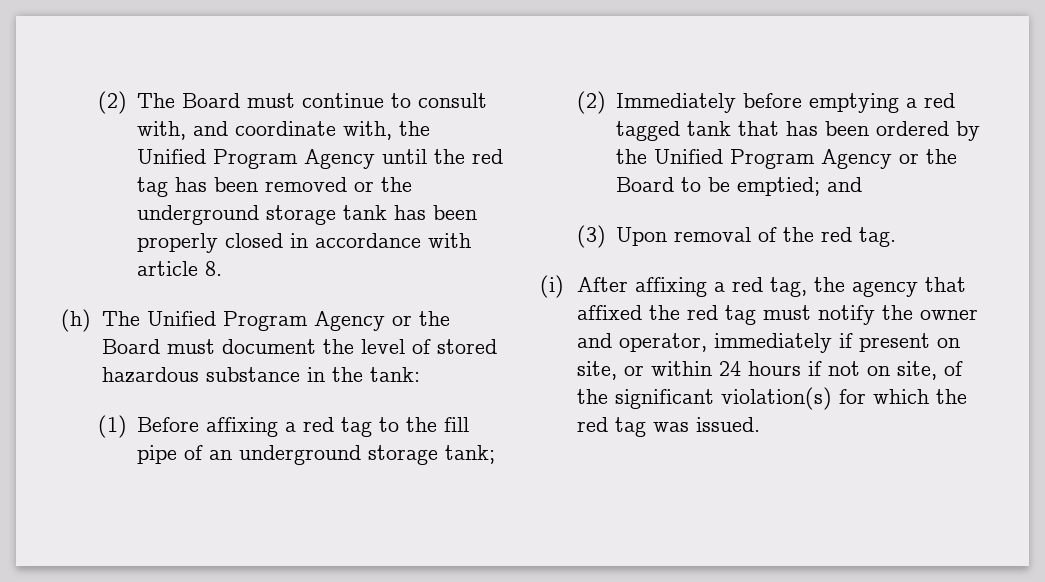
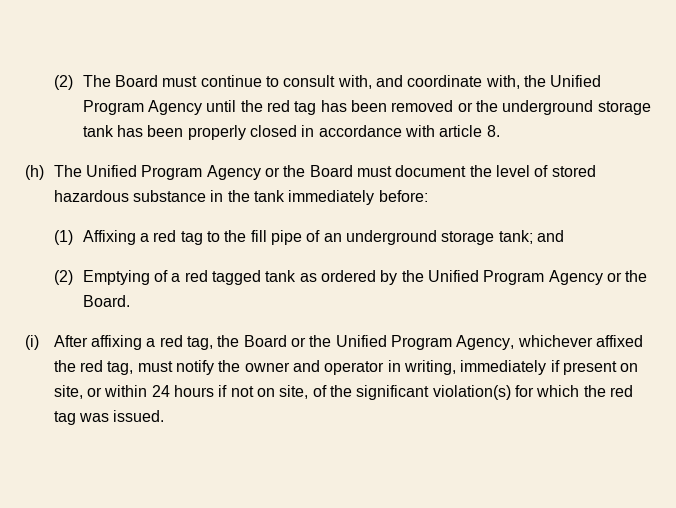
- (h) The Unified Program Agency or the Board must document the level of stored hazardous substance in the tank:
+ (h) The Unified Program Agency or the Board must document the level of stored hazardous substance in the tank immediately before:
- (1) Before affixing a red tag to the fill pipe of an underground storage tank;
- (2) Immediately before emptying a red tagged tank that has been ordered by the Unified Program Agency or the Board to be emptied; and
- (3) Upon removal of the red tag.
+ (1) Affixing a red tag to the fill pipe of an underground storage tank; and
+ (2) Emptying of a red tagged tank as ordered by the Unified Program Agency or the Board.
- (i) After affixing a red tag, the agency that affixed the red tag must notify the owner and operator, immediately if present on site, or within 24 hours if not on site, of the significant violation(s) for which the red tag was issued.
+ (i) After affixing a red tag, the Board or the Unified Program Agency, whichever affixed the red tag, must notify the owner and operator in writing, immediately if present on site, or within 24 hours if not on site, of the significant violation(s) for which the red tag was issued.

